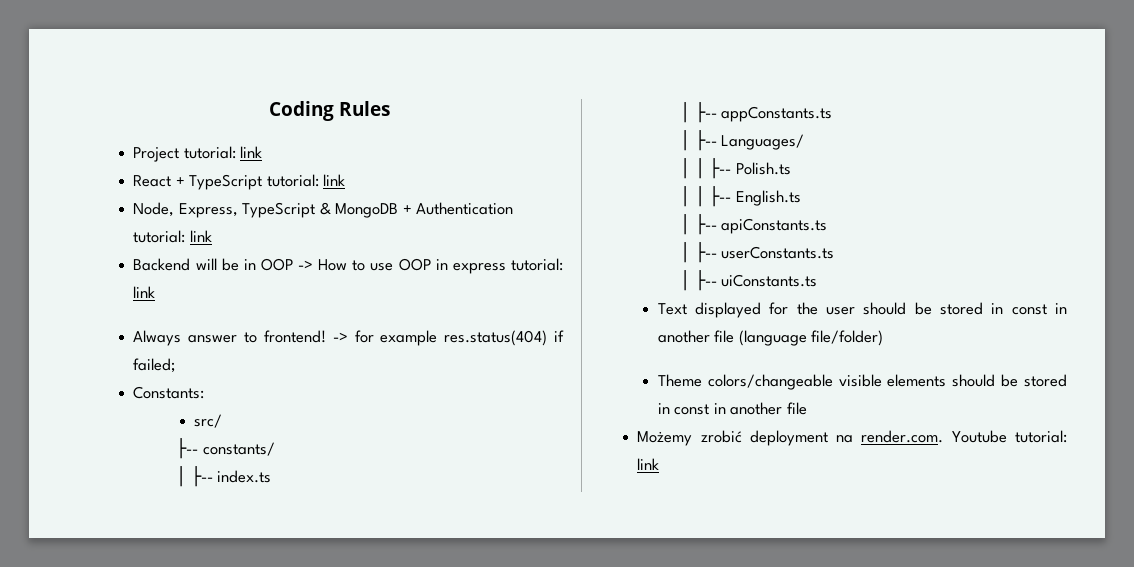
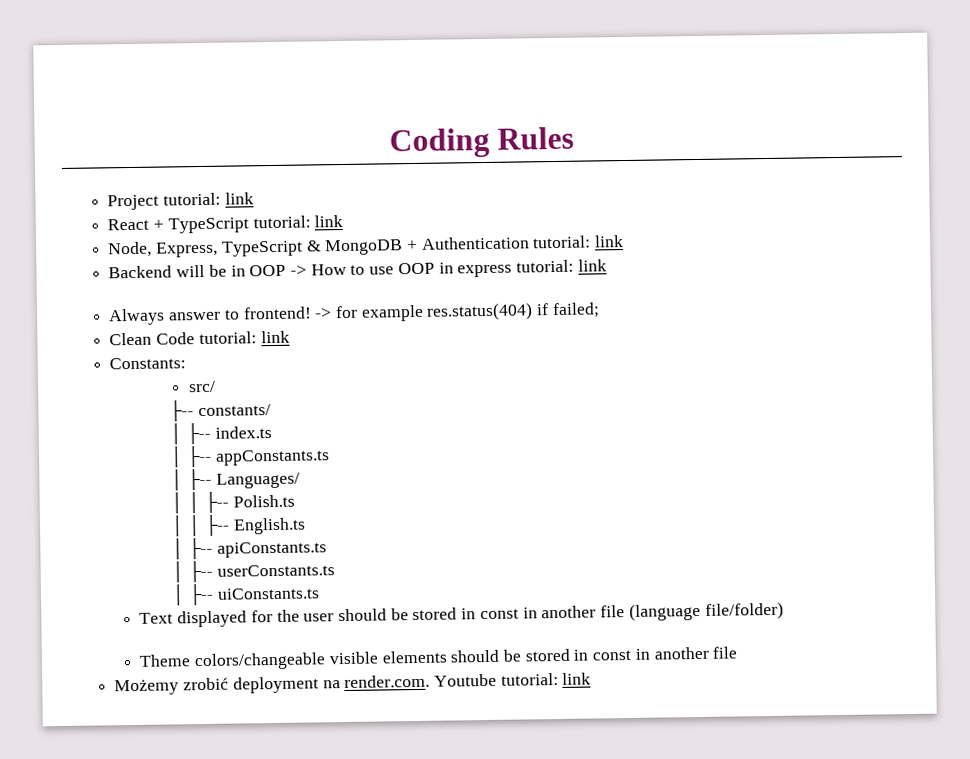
+ Clean Code tutorial: link

